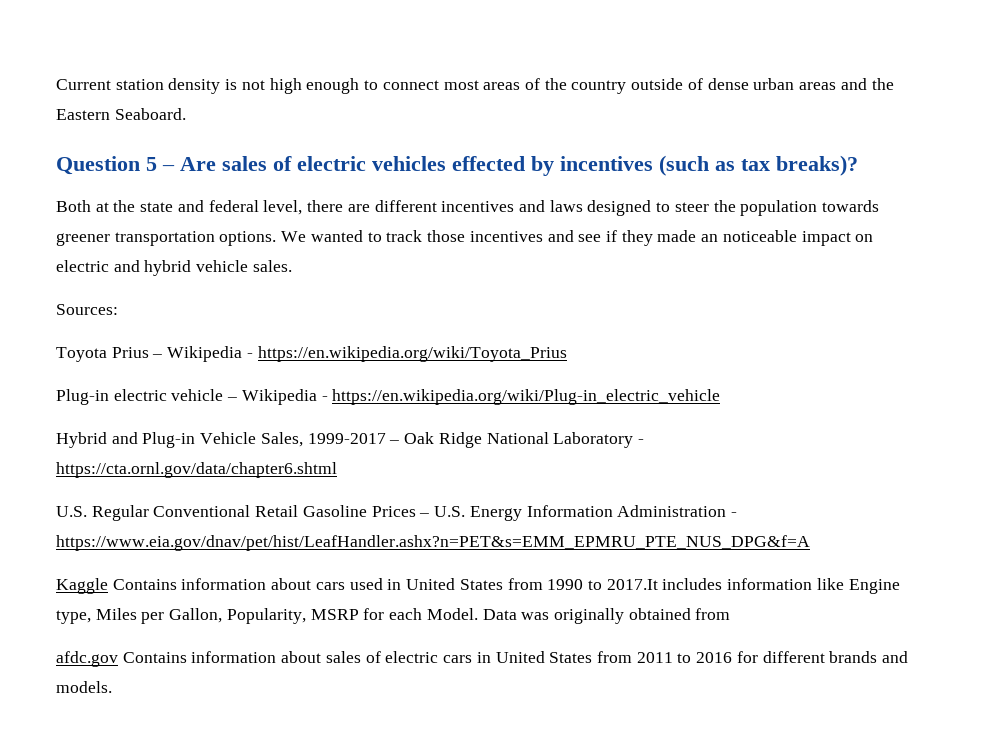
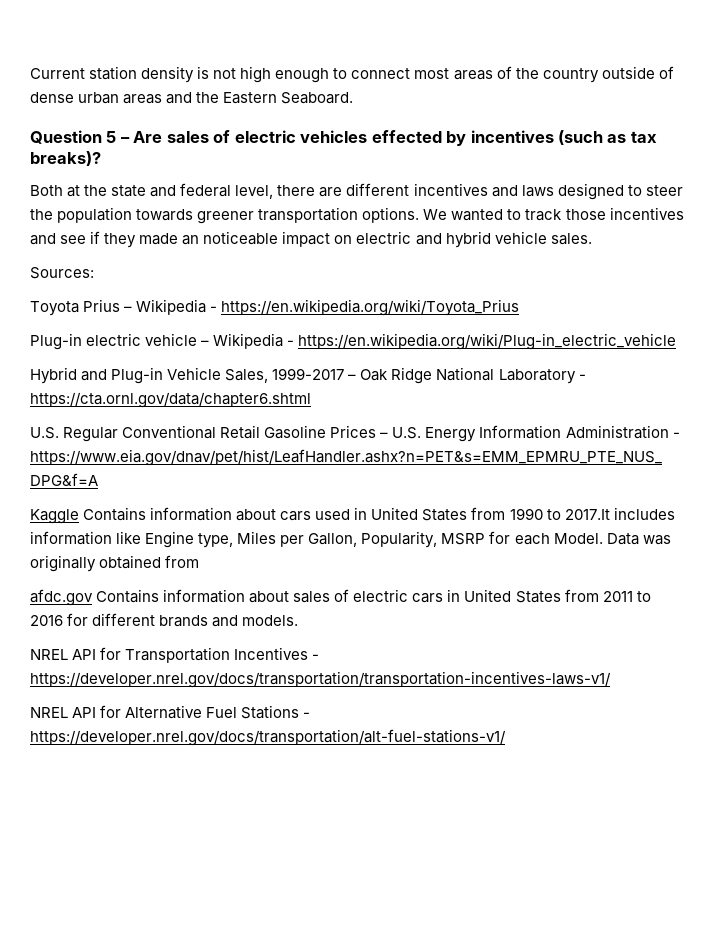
+ NREL API for Transportation Incentives - https://developer.nrel.gov/docs/transportation/transportation-incentives-laws-v1/
+ NREL API for Alternative Fuel Stations - https://developer.nrel.gov/docs/transportation/alt-fuel-stations-v1/

